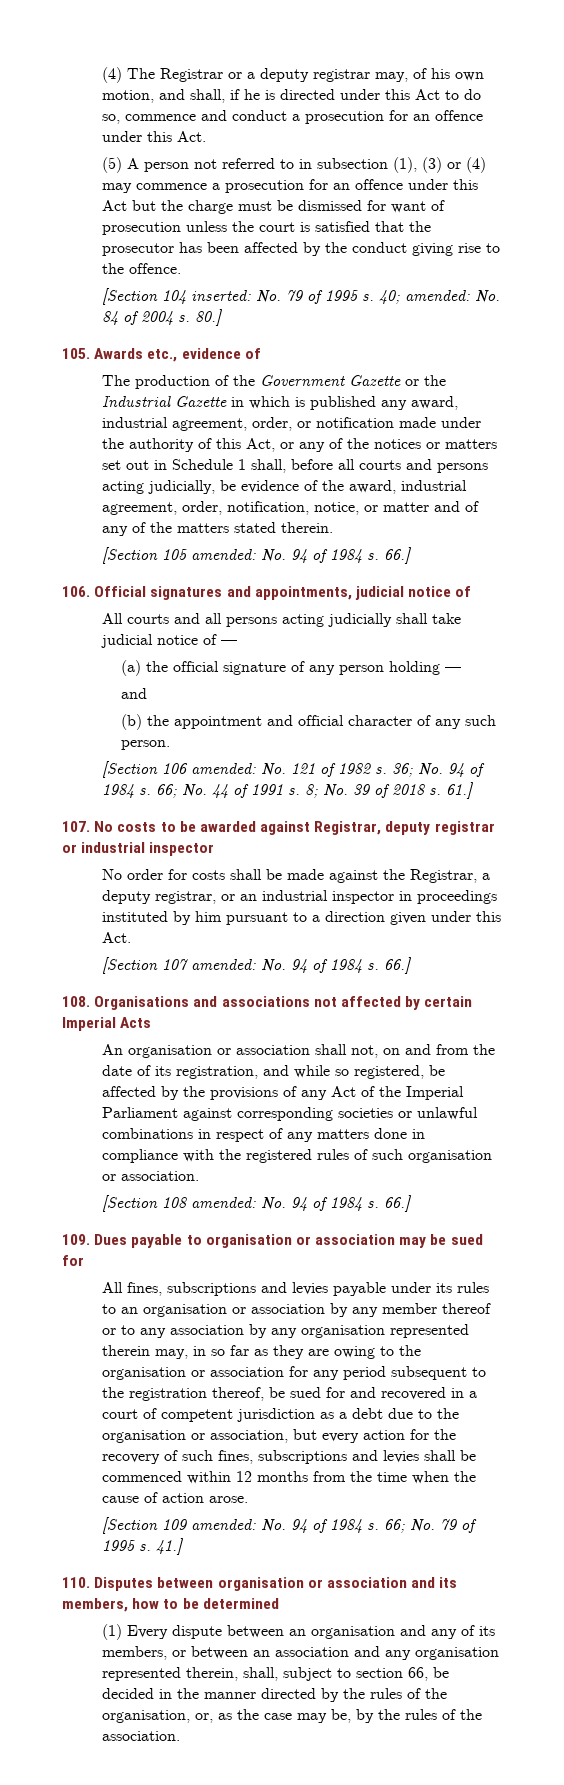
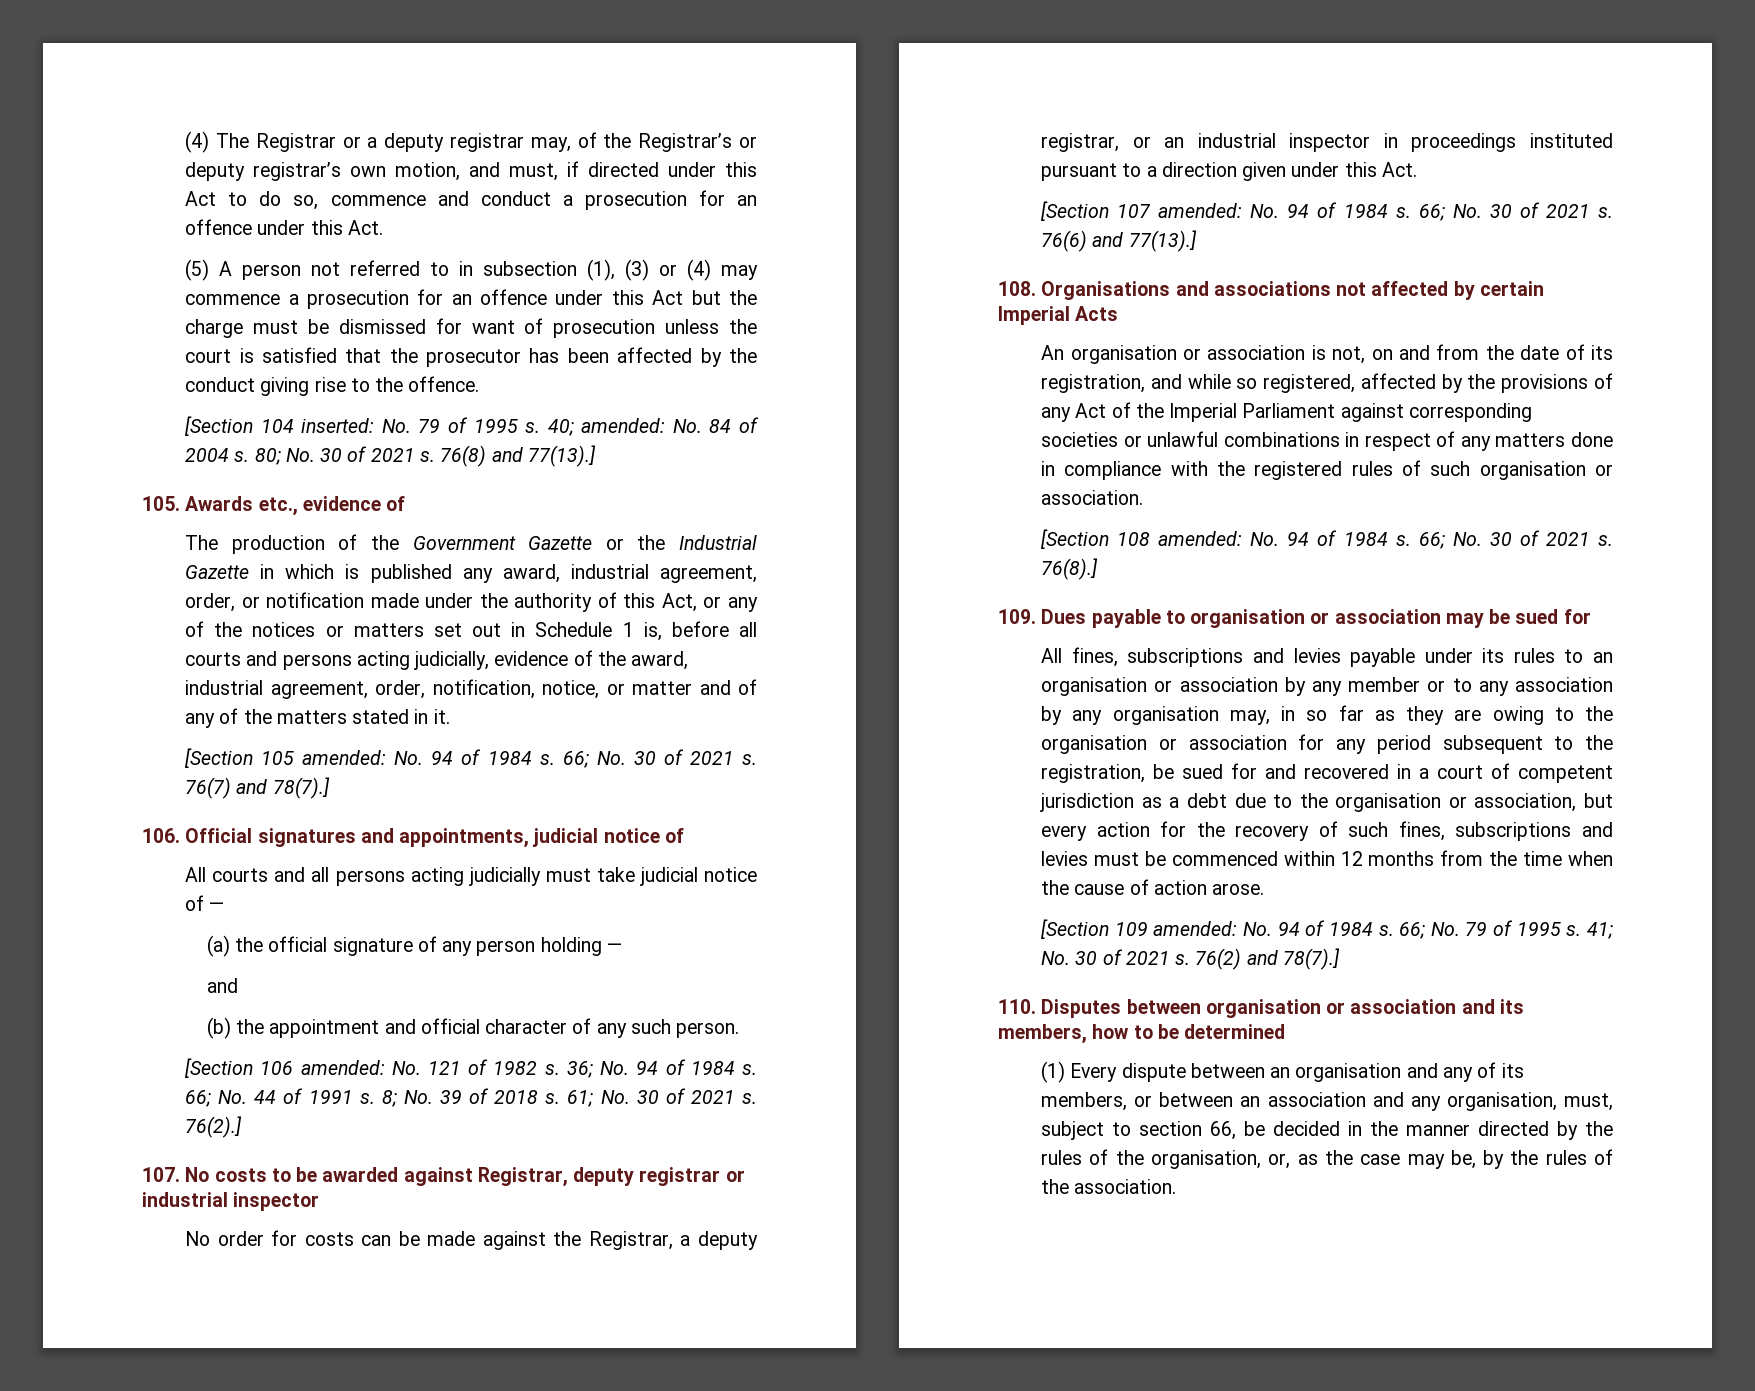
- (4) The Registrar or a deputy registrar may, of his own motion, and shall, if he is directed under this Act to do so, commence and conduct a prosecution for an offence under this Act.
+ (4) The Registrar or a deputy registrar may, of the Registrar’s or deputy registrar’s own motion, and must, if directed under this Act to do so, commence and conduct a prosecution for an offence under this Act.
- 80.]
+ 80; No. 30 of 2021 s. 76(8) and 77(13).]
- The production of the Government Gazette or the Industrial Gazette in which is published any award, industrial agreement, order, or notification made under the authority of this Act, or any of the notices or matters set out in Schedule 1 shall, before all courts and persons acting judicially, be evidence of the award, industrial agreement, order, notification, notice, or matter and of any of the matters stated therein.
+ The production of the Government Gazette or the Industrial Gazette in which is published any award, industrial agreement, order, or notification made under the authority of this Act, or any of the notices or matters set out in Schedule 1 is, before all courts and persons acting judicially, evidence of the award, industrial agreement, order, notification, notice, or matter and of any of the matters stated in it.
- [Section 105 amended: No. 94 of 1984 s. 66.]
+ [Section 105 amended: No. 94 of 1984 s. 66; No. 30 of 2021 s. 76(7) and 78(7).]
- All courts and all persons acting judicially shall take judicial notice of —
+ All courts and all persons acting judicially must take judicial notice of —
- 61.]
+ 61; No. 30 of 2021 s. 76(2).]
- No order for costs shall be made against the Registrar, a deputy registrar, or an industrial inspector in proceedings instituted by him pursuant to a direction given under this Act.
+ No order for costs can be made against the Registrar, a deputy registrar, or an industrial inspector in proceedings instituted pursuant to a direction given under this Act.
- [Section 107 amended: No. 94 of 1984 s. 66.]
+ [Section 107 amended: No. 94 of 1984 s. 66; No. 30 of 2021 s. 76(6) and 77(13).]
- An organisation or association shall not, on and from the date of its registration, and while so registered, be affected by the provisions of any Act of the Imperial Parliament against corresponding societies or unlawful combinations in respect of any matters done in compliance with the registered rules of such organisation or association.
+ An organisation or association is not, on and from the date of its registration, and while so registered, affected by the provisions of any Act of the Imperial Parliament against corresponding societies or unlawful combinations in respect of any matters done in compliance with the registered rules of such organisation or association.
- [Section 108 amended: No. 94 of 1984 s. 66.]
+ [Section 108 amended: No. 94 of 1984 s. 66; No. 30 of 2021 s. 76(8).]
- All fines, subscriptions and levies payable under its rules to an organisation or association by any member thereof or to any association by any organisation represented therein may, in so far as they are owing to the organisation or association for any period subsequent to the registration thereof, be sued for and recovered in a court of competent jurisdiction as a debt due to the organisation or association, but every action for the recovery of such fines, subscriptions and levies shall be commenced within 12 months from the time when the cause of action arose.
+ All fines, subscriptions and levies payable under its rules to an organisation or association by any member or to any association by any organisation may, in so far as they are owing to the organisation or association for any period subsequent to the registration, be sued for and recovered in a court of competent jurisdiction as a debt due to the organisation or association, but every action for the recovery of such fines, subscriptions and levies must be commenced within 12 months from the time when the cause of action arose.
- 41.]
+ 41; No. 30 of 2021 s. 76(2) and 78(7).]
- (1) Every dispute between an organisation and any of its members, or between an association and any organisation represented therein, shall, subject to section 66, be decided in the manner directed by the rules of the organisation, or, as the case may be, by the rules of the association.
+ (1) Every dispute between an organisation and any of its members, or between an association and any organisation, must, subject to section 66, be decided in the manner directed by the rules of the organisation, or, as the case may be, by the rules of the association.

